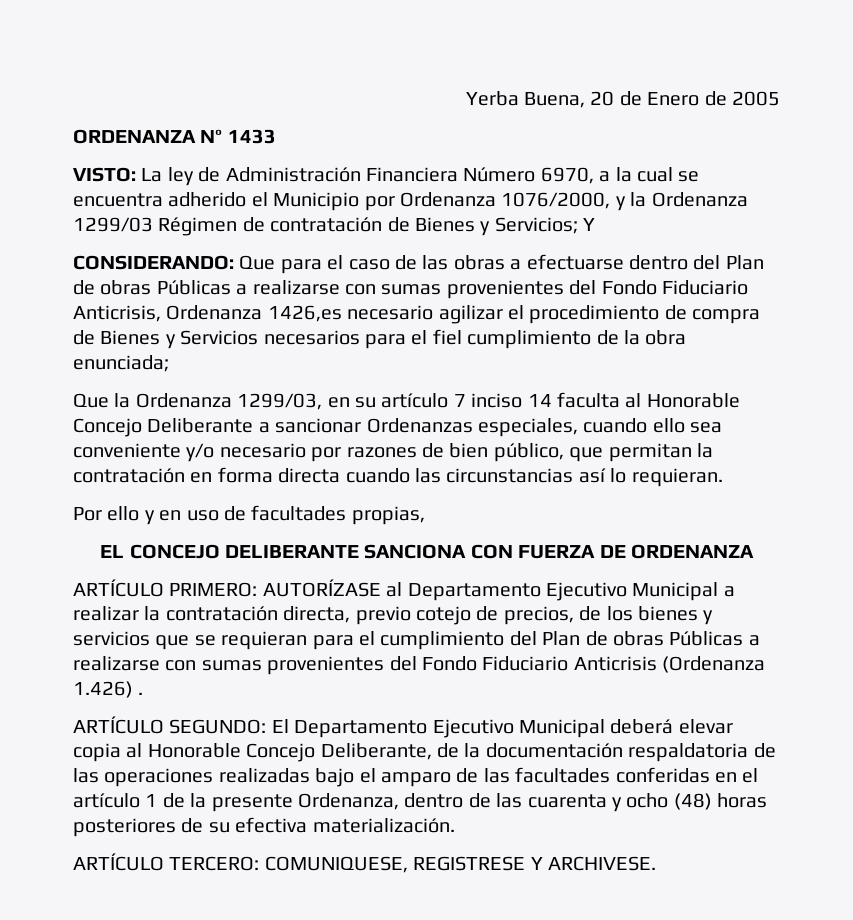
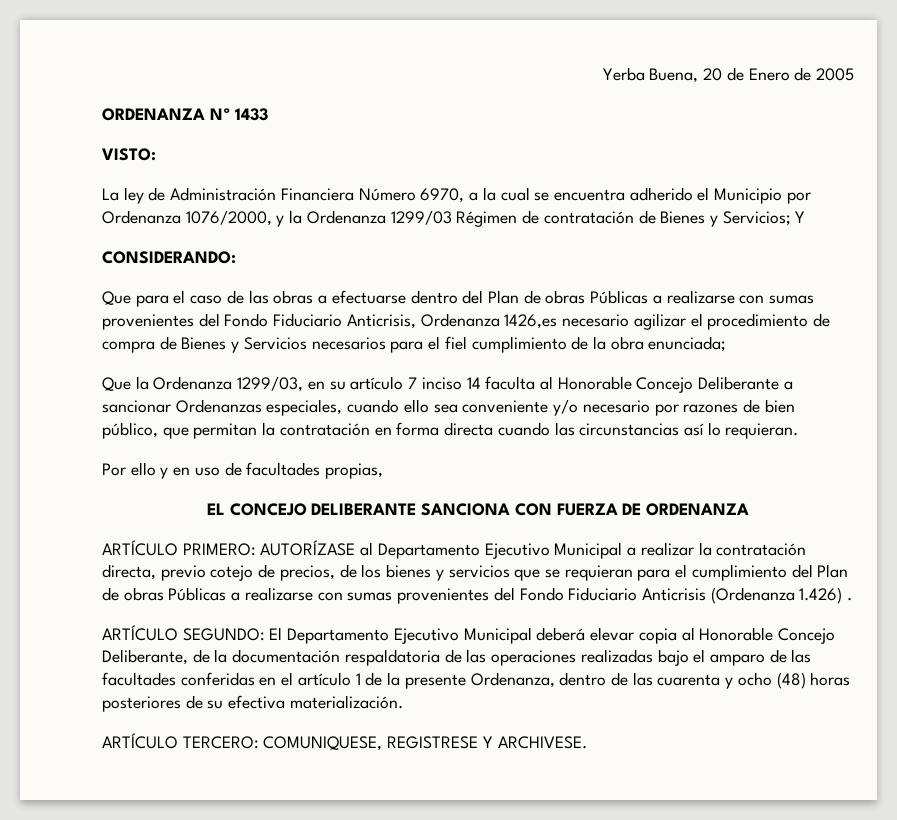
- VISTO: La ley de Administración Financiera Número 6970, a la cual se encuentra adherido el Municipio por Ordenanza 1076/2000, y la Ordenanza 1299/03 Régimen de contratación de Bienes y Servicios; Y
+ VISTO:
+ La ley de Administración Financiera Número 6970, a la cual se encuentra adherido el Municipio por Ordenanza 1076/2000, y la Ordenanza 1299/03 Régimen de contratación de Bienes y Servicios; Y
- CONSIDERANDO: Que para el caso de las obras a efectuarse dentro del Plan de obras Públicas a realizarse con sumas provenientes del Fondo Fiduciario Anticrisis, Ordenanza 1426,es necesario agilizar el procedimiento de compra de Bienes y Servicios necesarios para el fiel cumplimiento de la obra enunciada;
+ CONSIDERANDO:
+ Que para el caso de las obras a efectuarse dentro del Plan de obras Públicas a realizarse con sumas provenientes del Fondo Fiduciario Anticrisis, Ordenanza 1426,es necesario agilizar el procedimiento de compra de Bienes y Servicios necesarios para el fiel cumplimiento de la obra enunciada;

